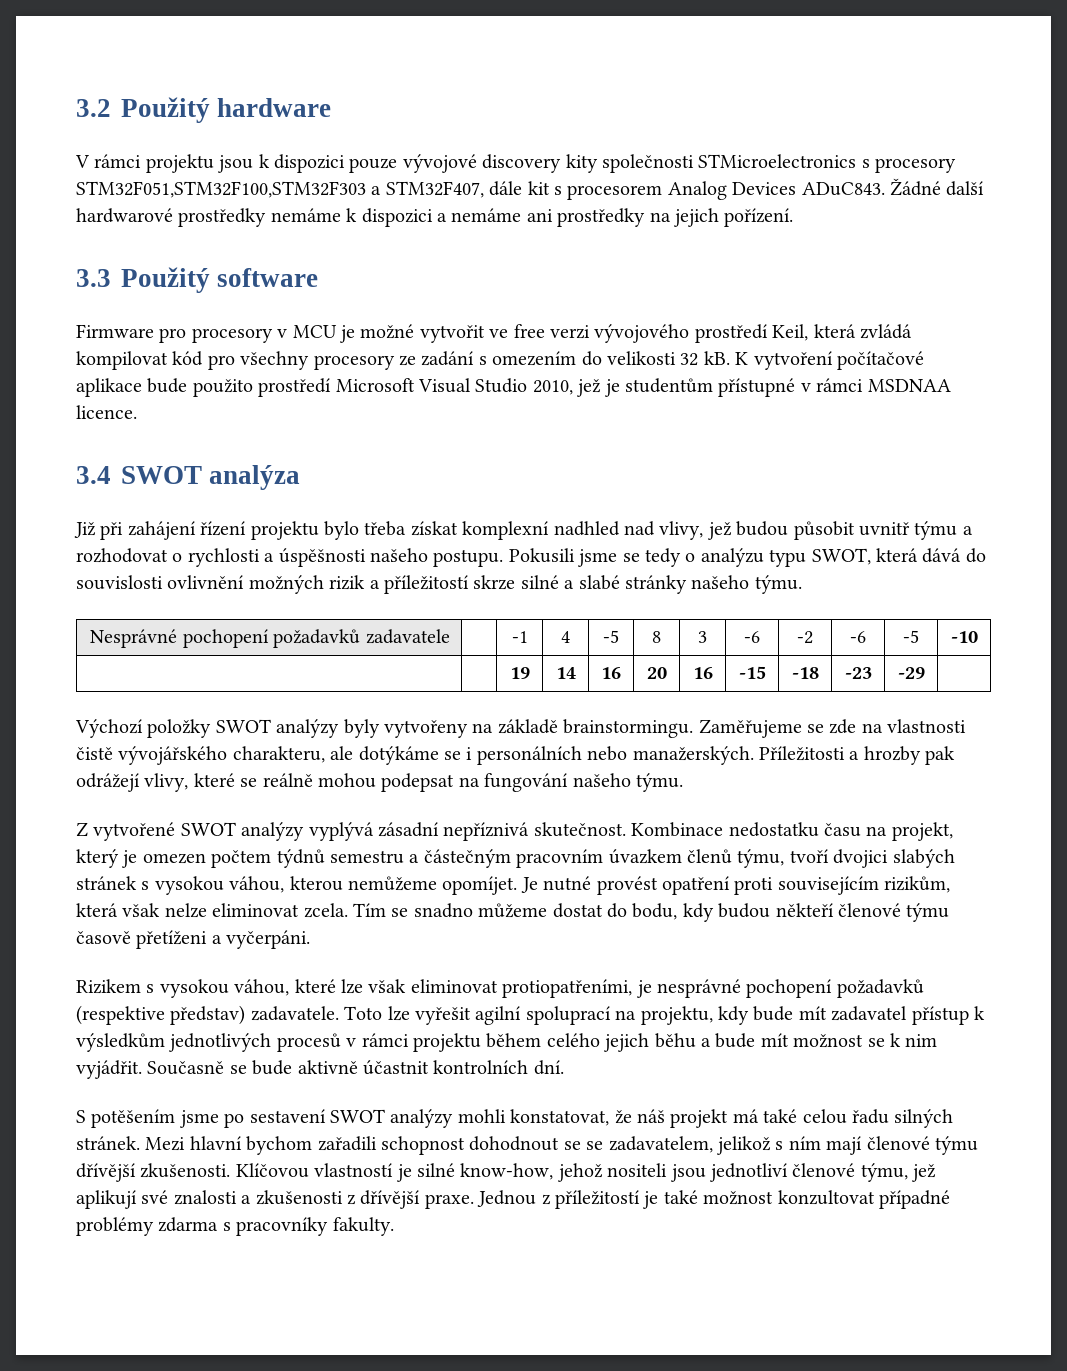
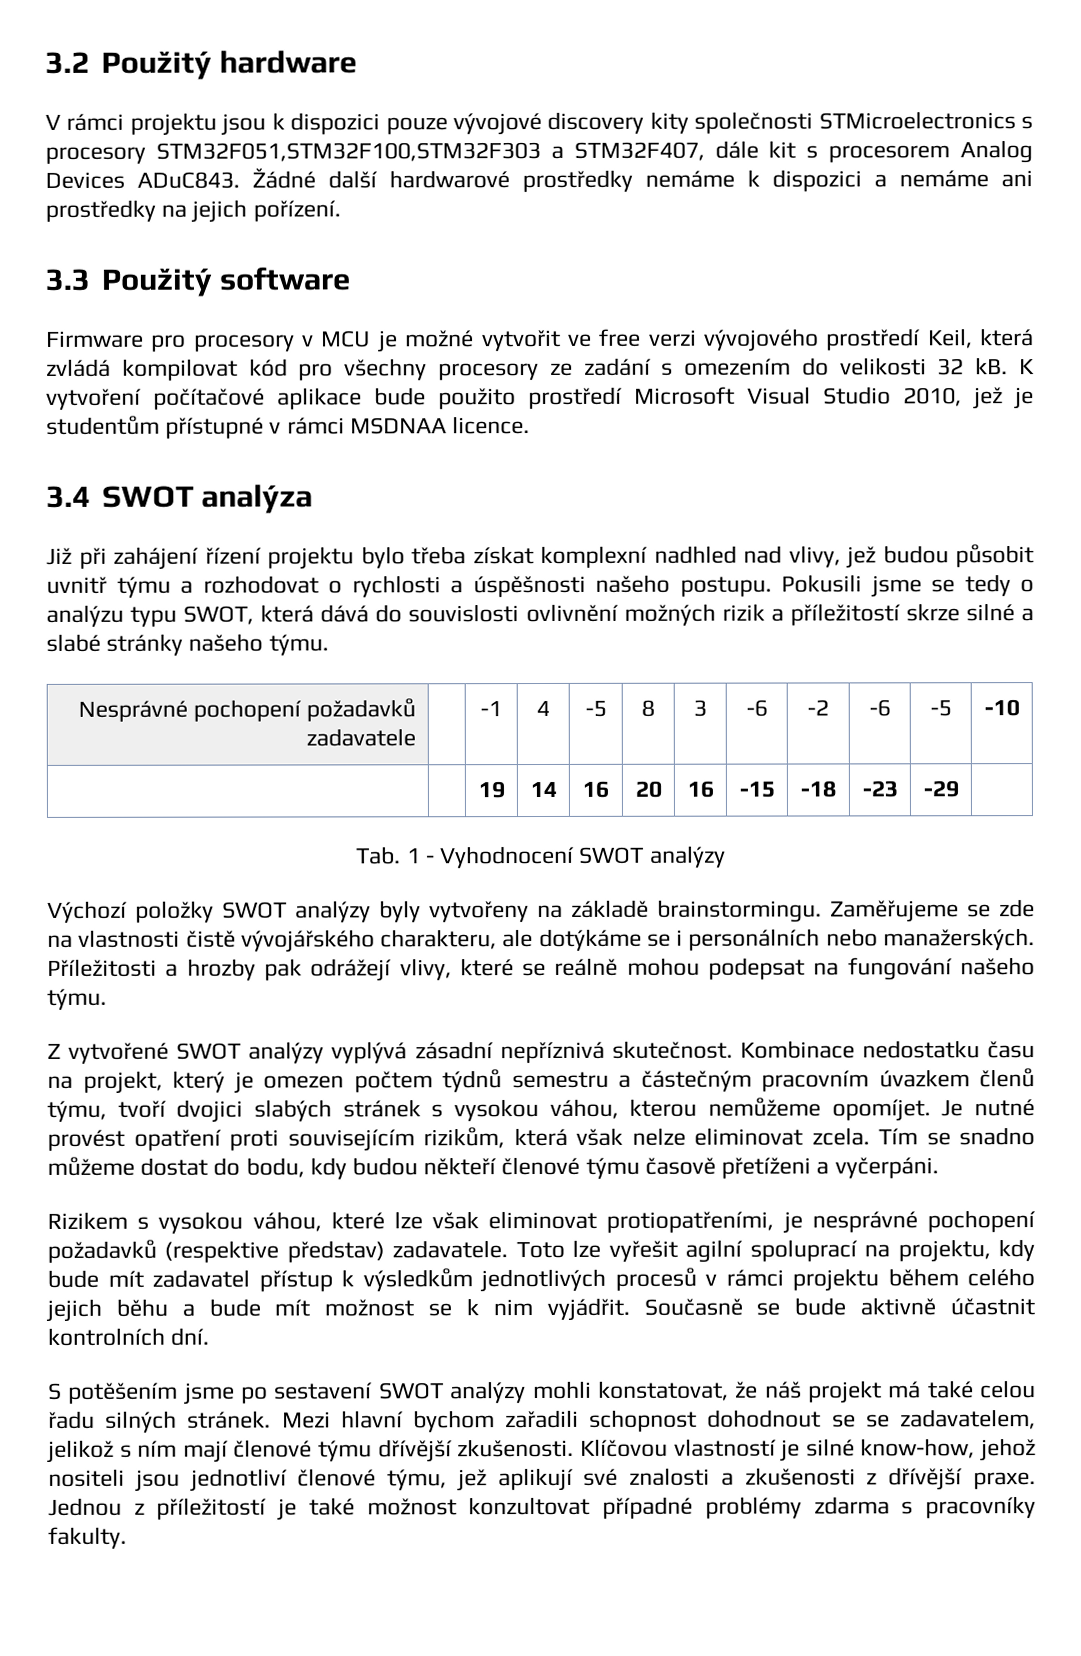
+ Tab. 1 - Vyhodnocení SWOT analýzy

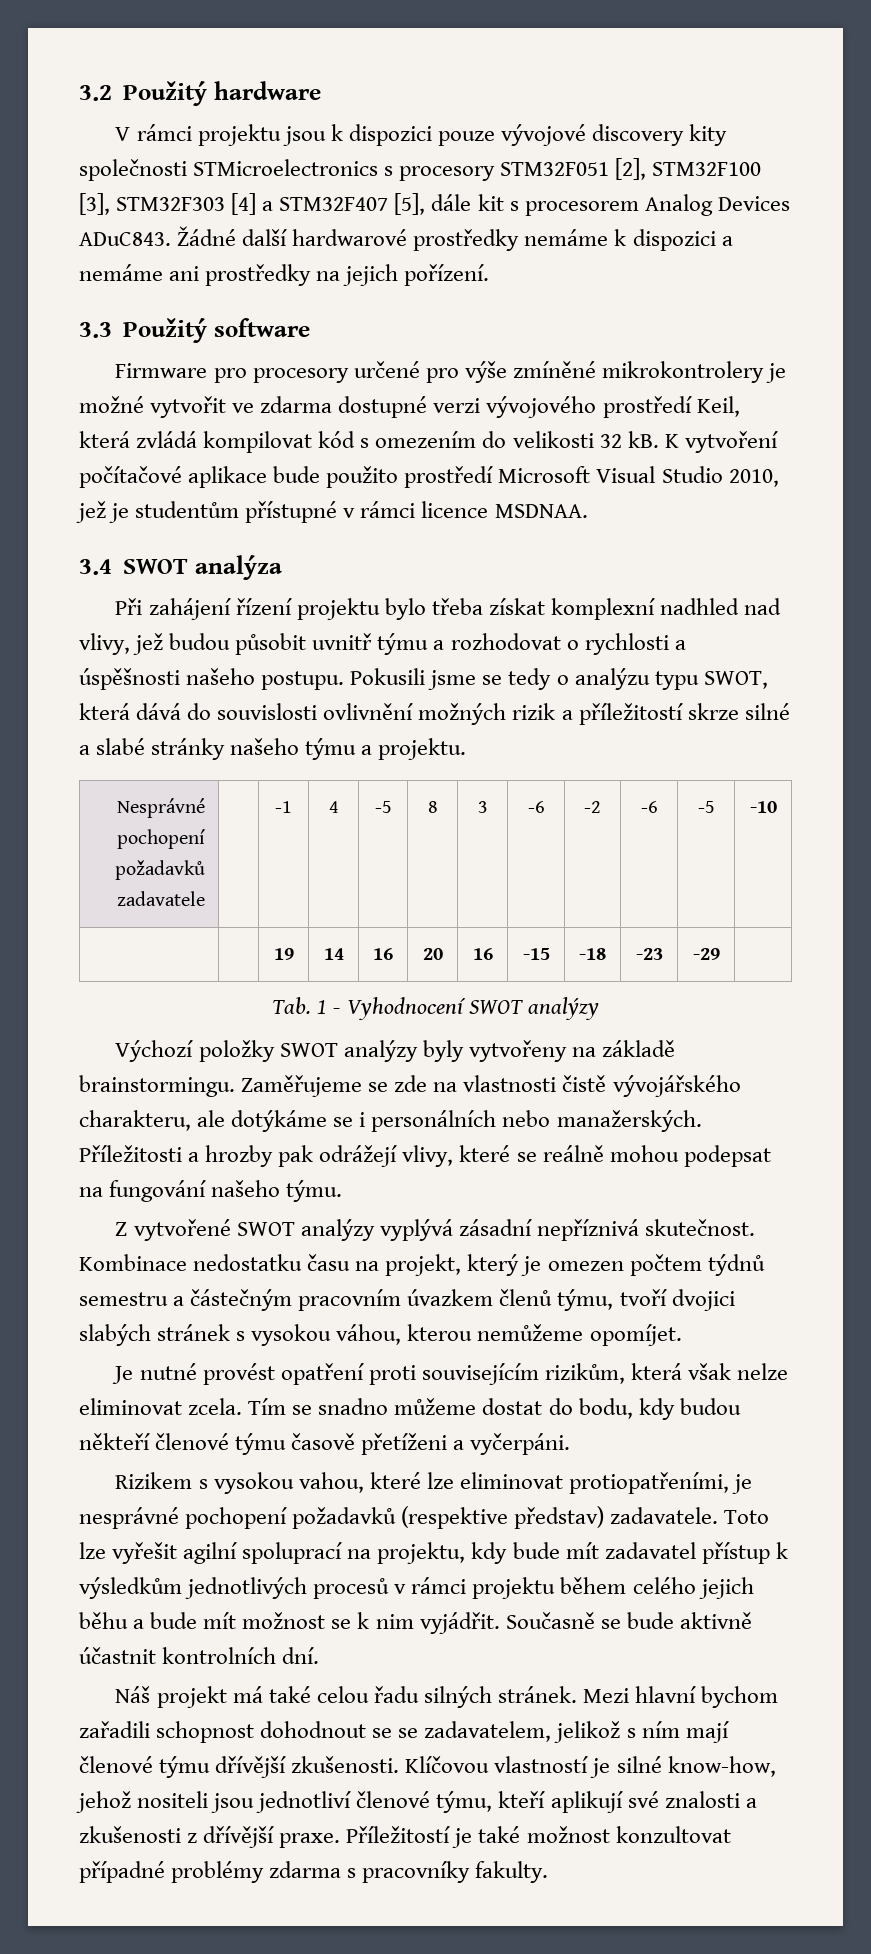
- V rámci projektu jsou k dispozici pouze vývojové discovery kity společnosti STMicroelectronics s procesory STM32F051,STM32F100,STM32F303 a STM32F407, dále kit s procesorem Analog Devices ADuC843.
+ V rámci projektu jsou k dispozici pouze vývojové discovery kity společnosti STMicroelectronics s procesory STM32F051 [2], STM32F100 [3], STM32F303 [4] a STM32F407 [5], dále kit s procesorem Analog Devices ADuC843.
- Firmware pro procesory v MCU je možné vytvořit ve free verzi vývojového prostředí Keil, která zvládá kompilovat kód pro všechny procesory ze zadání s omezením do velikosti 32 kB.
+ Firmware pro procesory určené pro výše zmíněné mikrokontrolery je možné vytvořit ve zdarma dostupné verzi vývojového prostředí Keil, která zvládá kompilovat kód s omezením do velikosti 32 kB.
- K vytvoření počítačové aplikace bude použito prostředí Microsoft Visual Studio 2010, jež je studentům přístupné v rámci MSDNAA licence.
+ K vytvoření počítačové aplikace bude použito prostředí Microsoft Visual Studio 2010, jež je studentům přístupné v rámci licence MSDNAA.
- Již při zahájení řízení projektu bylo třeba získat komplexní nadhled nad vlivy, jež budou působit uvnitř týmu a rozhodovat o rychlosti a úspěšnosti našeho postupu.
+ Při zahájení řízení projektu bylo třeba získat komplexní nadhled nad vlivy, jež budou působit uvnitř týmu a rozhodovat o rychlosti a úspěšnosti našeho postupu.
- Pokusili jsme se tedy o analýzu typu SWOT, která dává do souvislosti ovlivnění možných rizik a příležitostí skrze silné a slabé stránky našeho týmu.
+ Pokusili jsme se tedy o analýzu typu SWOT, která dává do souvislosti ovlivnění možných rizik a příležitostí skrze silné a slabé stránky našeho týmu a projektu.
- Kombinace nedostatku času na projekt, který je omezen počtem týdnů semestru a částečným pracovním úvazkem členů týmu, tvoří dvojici slabých stránek s vysokou váhou, kterou nemůžeme opomíjet. Je nutné provést opatření proti souvisejícím rizikům, která však nelze eliminovat zcela.
+ Kombinace nedostatku času na projekt, který je omezen počtem týdnů semestru a částečným pracovním úvazkem členů týmu, tvoří dvojici slabých stránek s vysokou váhou, kterou nemůžeme opomíjet.
+ Je nutné provést opatření proti souvisejícím rizikům, která však nelze eliminovat zcela.
- Rizikem s vysokou váhou, které lze však eliminovat protiopatřeními, je nesprávné pochopení požadavků (respektive představ) zadavatele.
+ Rizikem s vysokou vahou, které lze eliminovat protiopatřeními, je nesprávné pochopení požadavků (respektive představ) zadavatele.
- S potěšením jsme po sestavení SWOT analýzy mohli konstatovat, že náš projekt má také celou řadu silných stránek.
+ Náš projekt má také celou řadu silných stránek.
- Klíčovou vlastností je silné know-how, jehož nositeli jsou jednotliví členové týmu, jež aplikují své znalosti a zkušenosti z dřívější praxe.
+ Klíčovou vlastností je silné know-how, jehož nositeli jsou jednotliví členové týmu, kteří aplikují své znalosti a zkušenosti z dřívější praxe.
- Jednou z příležitostí je také možnost konzultovat případné problémy zdarma s pracovníky fakulty.
+ Příležitostí je také možnost konzultovat případné problémy zdarma s pracovníky fakulty.

